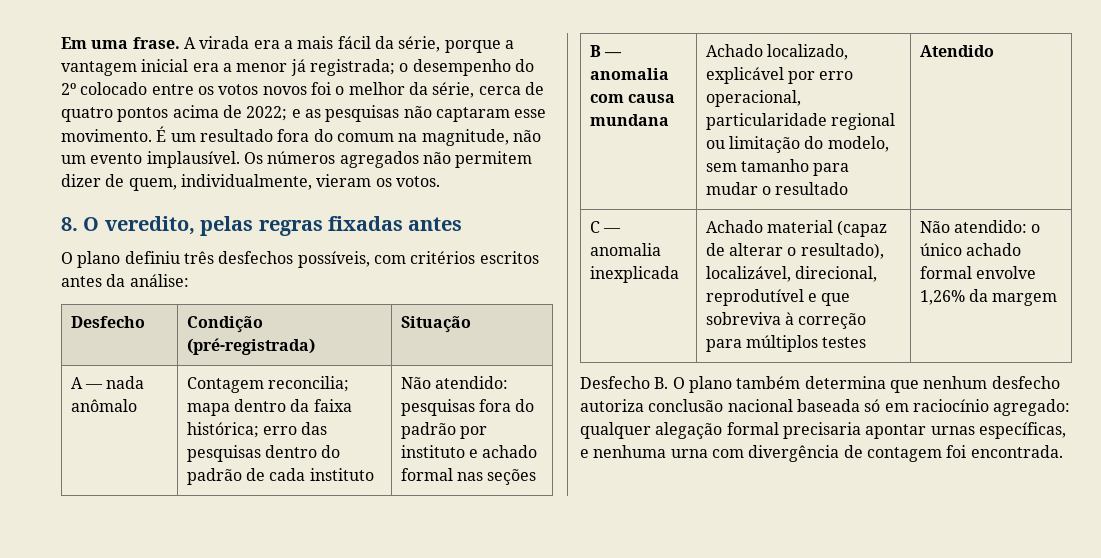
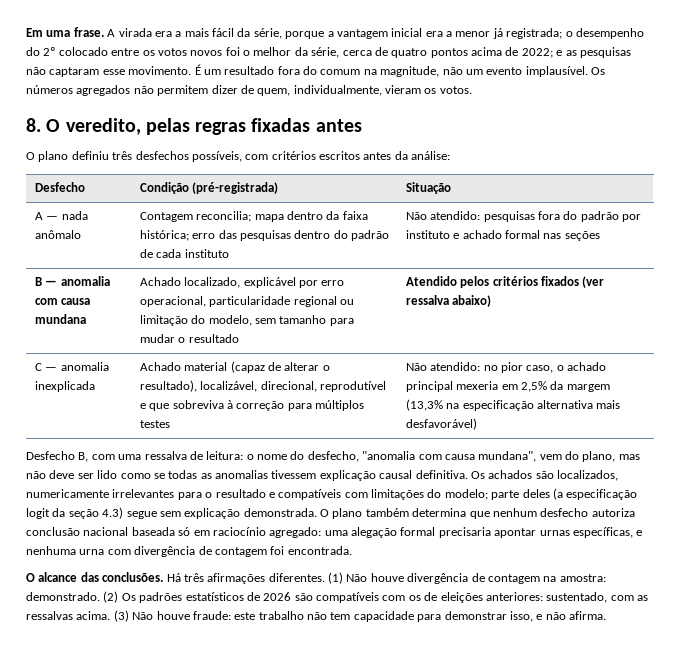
- B — anomalia com causa mundana | Achado localizado, explicável por erro operacional, particularidade regional ou limitação do modelo, sem tamanho para mudar o resultado | Atendido
+ B — anomalia com causa mundana | Achado localizado, explicável por erro operacional, particularidade regional ou limitação do modelo, sem tamanho para mudar o resultado | Atendido pelos critérios fixados (ver ressalva abaixo)
- Não atendido: o único achado formal envolve 1,26% da margem
- Desfecho B. O plano também determina que nenhum desfecho autoriza conclusão nacional baseada só em raciocínio agregado: qualquer alegação formal precisaria apontar urnas específicas, e nenhuma urna com divergência de contagem foi encontrada.
+ Não atendido: no pior caso, o achado principal mexeria em 2,5% da margem (13,3% na especificação alternativa mais desfavorável)
+ Desfecho B, com uma ressalva de leitura: o nome do desfecho, "anomalia com causa mundana", vem do plano, mas não deve ser lido como se todas as anomalias tivessem explicação causal definitiva. Os achados são localizados, numericamente irrelevantes para o resultado e compatíveis com limitações do modelo; parte deles (a especificação logit da seção 4.3) segue sem explicação demonstrada. O plano também determina que nenhum desfecho autoriza conclusão nacional baseada só em raciocínio agregado: uma alegação formal precisaria apontar urnas específicas, e nenhuma urna com divergência de contagem foi encontrada.
+ O alcance das conclusões. Há três afirmações diferentes. (1) Não houve divergência de contagem na amostra: demonstrado. (2) Os padrões estatísticos de 2026 são compatíveis com os de eleições anteriores: sustentado, com as ressalvas acima. (3) Não houve fraude: este trabalho não tem capacidade para demonstrar isso, e não afirma.

